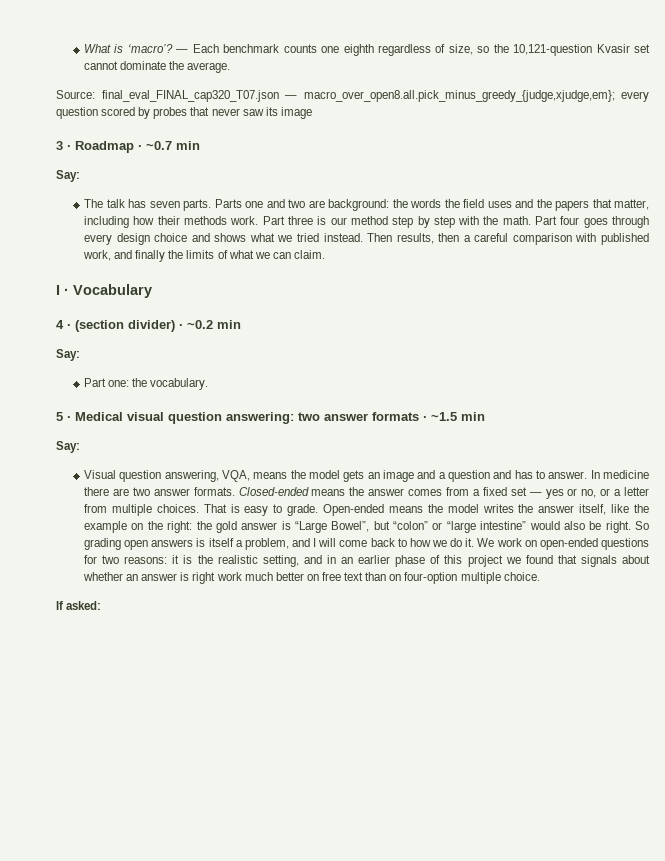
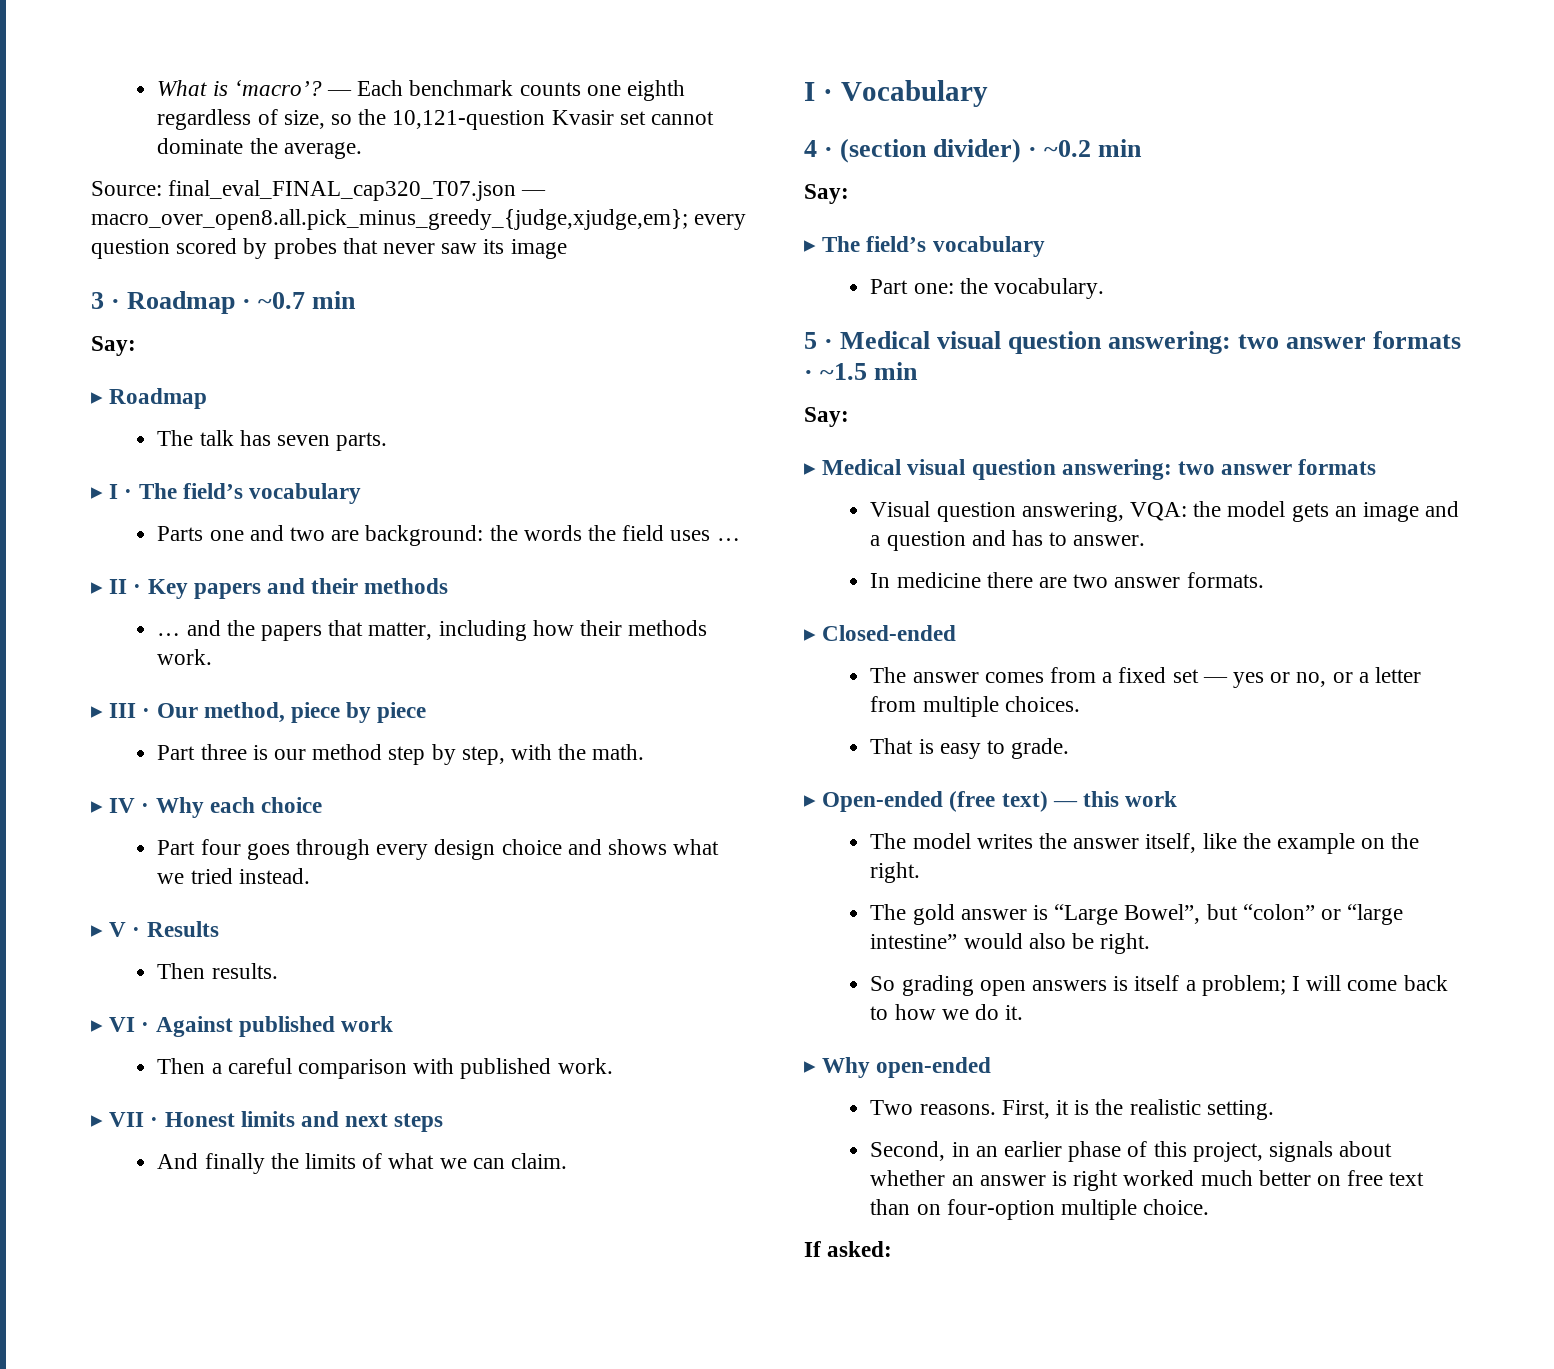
+ ▸ Roadmap
- The talk has seven parts. Parts one and two are background:
+ The talk has seven parts.
+ ▸ I · The field’s vocabulary
+ Parts one and two are background:
- the words the field uses and the papers that matter, including how their methods work. Part three is our method step by step with the math. Part four goes through every design choice and shows what we tried instead. Then results, then a careful comparison with published work, and finally the limits of what we can claim.
+ the words the field uses …
+ ▸ II · Key papers and their methods
+ … and the papers that matter, including how their methods work.
+ ▸ III · Our method, piece by piece
+ Part three is our method step by step, with the math.
+ ▸ IV · Why each choice
+ Part four goes through every design choice and shows what we tried instead.
+ ▸ V · Results
+ Then results.
+ ▸ VI · Against published work
+ Then a careful comparison with published work.
+ ▸ VII · Honest limits and next steps
+ And finally the limits of what we can claim.
+ ▸ The field’s vocabulary
+ ▸ Medical visual question answering: two answer formats
- Visual question answering, VQA, means the model gets an image and a question and has to answer. In medicine there are two answer formats. Closed-ended means the answer comes from a fixed set — yes or no, or a letter from multiple choices. That is easy to grade. Open-ended means the model writes the answer itself, like the example on the right: the gold answer is “Large Bowel”, but “colon” or “large intestine” would also be right. So grading open answers is itself a problem, and I will come back to how we do it. We work on open-ended questions for two reasons: it is the realistic setting, and in an earlier phase of this project we found that signals about whether an answer is right work much better on free text than on four-option multiple choice.
+ Visual question answering, VQA: the model gets an image and a question and has to answer.
+ In medicine there are two answer formats.
+ ▸ Closed-ended
+ The answer comes from a fixed set — yes or no, or a letter from multiple choices.
+ That is easy to grade.
+ ▸ Open-ended (free text) — this work
+ The model writes the answer itself, like the example on the right.
+ The gold answer is “Large Bowel”, but “colon” or “large intestine” would also be right.
+ So grading open answers is itself a problem; I will come back to how we do it.
+ ▸ Why open-ended
+ Two reasons. First, it is the realistic setting.
+ Second, in an earlier phase of this project, signals about whether an answer is right worked much better on free text than on four-option multiple choice.

